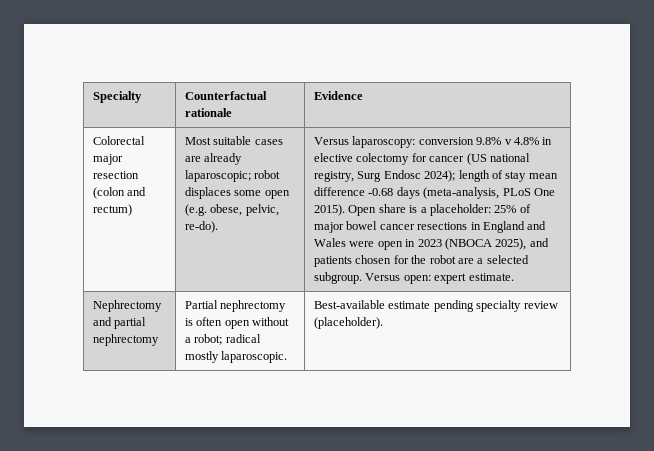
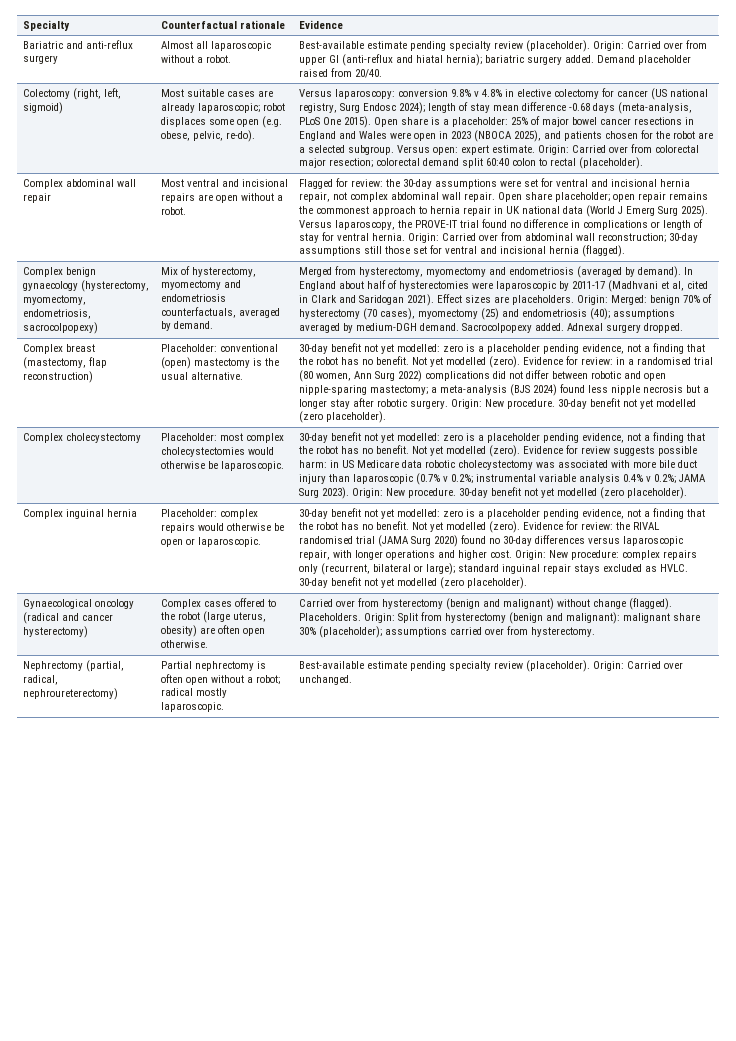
- Colorectal major resection (colon and rectum)
+ Bariatric and anti-reflux surgery | Almost all laparoscopic without a robot. | Best-available estimate pending specialty review (placeholder). Origin: Carried over from upper GI (anti-reflux and hiatal hernia); bariatric surgery added. Demand placeholder raised from 20/40.
+ Colectomy (right, left, sigmoid)
- Versus open: expert estimate.
- Nephrectomy and partial nephrectomy | Partial nephrectomy is often open without a robot; radical mostly laparoscopic. | Best-available estimate pending specialty review (placeholder).
+ Versus open: expert estimate. Origin: Carried over from colorectal major resection; colorectal demand split 60:40 colon to rectal (placeholder).
+ Complex abdominal wall repair | Most ventral and incisional repairs are open without a robot. | Flagged for review: the 30-day assumptions were set for ventral and incisional hernia repair, not complex abdominal wall repair. Open share placeholder; open repair remains the commonest approach to hernia repair in UK national data (World J Emerg Surg 2025). Versus laparoscopy, the PROVE-IT trial found no difference in complications or length of stay for ventral hernia. Origin: Carried over from abdominal wall reconstruction; 30-day assumptions still those set for ventral and incisional hernia (flagged).
+ Complex benign gynaecology (hysterectomy, myomectomy, endometriosis, sacrocolpopexy) | Mix of hysterectomy, myomectomy and endometriosis counterfactuals, averaged by demand. | Merged from hysterectomy, myomectomy and endometriosis (averaged by demand). In England about half of hysterectomies were laparoscopic by 2011-17 (Madhvani et al, cited in Clark and Saridogan 2021). Effect sizes are placeholders. Origin: Merged: benign 70% of hysterectomy (70 cases), myomectomy (25) and endometriosis (40); assumptions averaged by medium-DGH demand. Sacrocolpopexy added. Adnexal surgery dropped.
+ Complex breast (mastectomy, flap reconstruction) | Placeholder: conventional (open) mastectomy is the usual alternative. | 30-day benefit not yet modelled: zero is a placeholder pending evidence, not a finding that the robot has no benefit. Not yet modelled (zero). Evidence for review: in a randomised trial (80 women, Ann Surg 2022) complications did not differ between robotic and open nipple-sparing mastectomy; a meta-analysis (BJS 2024) found less nipple necrosis but a longer stay after robotic surgery. Origin: New procedure. 30-day benefit not yet modelled (zero placeholder).
+ Complex cholecystectomy | Placeholder: most complex cholecystectomies would otherwise be laparoscopic. | 30-day benefit not yet modelled: zero is a placeholder pending evidence, not a finding that the robot has no benefit. Not yet modelled (zero). Evidence for review suggests possible harm: in US Medicare data robotic cholecystectomy was associated with more bile duct injury than laparoscopic (0.7% v 0.2%; instrumental variable analysis 0.4% v 0.2%; JAMA Surg 2023). Origin: New procedure. 30-day benefit not yet modelled (zero placeholder).
+ Complex inguinal hernia | Placeholder: complex repairs would otherwise be open or laparoscopic. | 30-day benefit not yet modelled: zero is a placeholder pending evidence, not a finding that the robot has no benefit. Not yet modelled (zero). Evidence for review: the RIVAL randomised trial (JAMA Surg 2020) found no 30-day differences versus laparoscopic repair, with longer operations and higher cost. Origin: New procedure: complex repairs only (recurrent, bilateral or large); standard inguinal repair stays excluded as HVLC. 30-day benefit not yet modelled (zero placeholder).
+ Gynaecological oncology (radical and cancer hysterectomy) | Complex cases offered to the robot (large uterus, obesity) are often open otherwise. | Carried over from hysterectomy (benign and malignant) without change (flagged). Placeholders. Origin: Split from hysterectomy (benign and malignant): malignant share 30% (placeholder); assumptions carried over from hysterectomy.
+ Nephrectomy (partial, radical, nephroureterectomy) | Partial nephrectomy is often open without a robot; radical mostly laparoscopic. | Best-available estimate pending specialty review (placeholder). Origin: Carried over unchanged.

